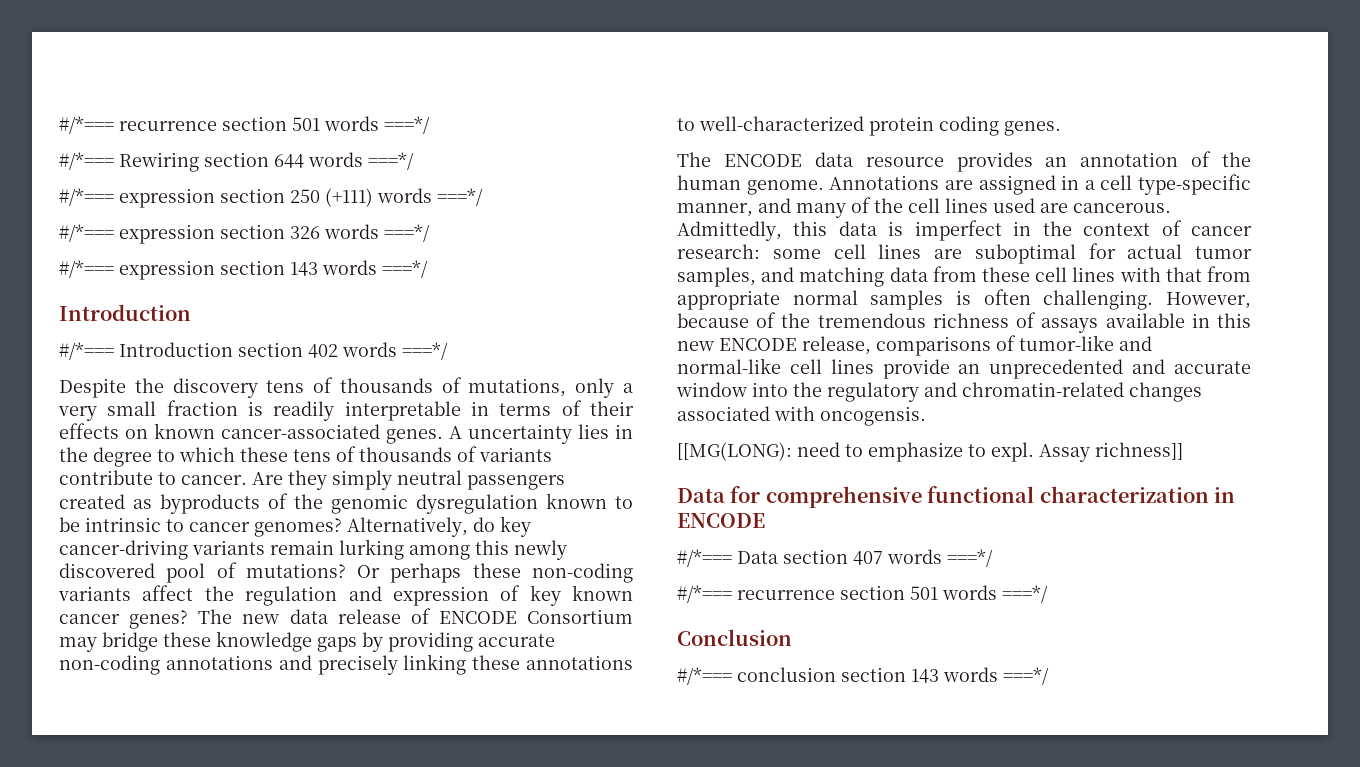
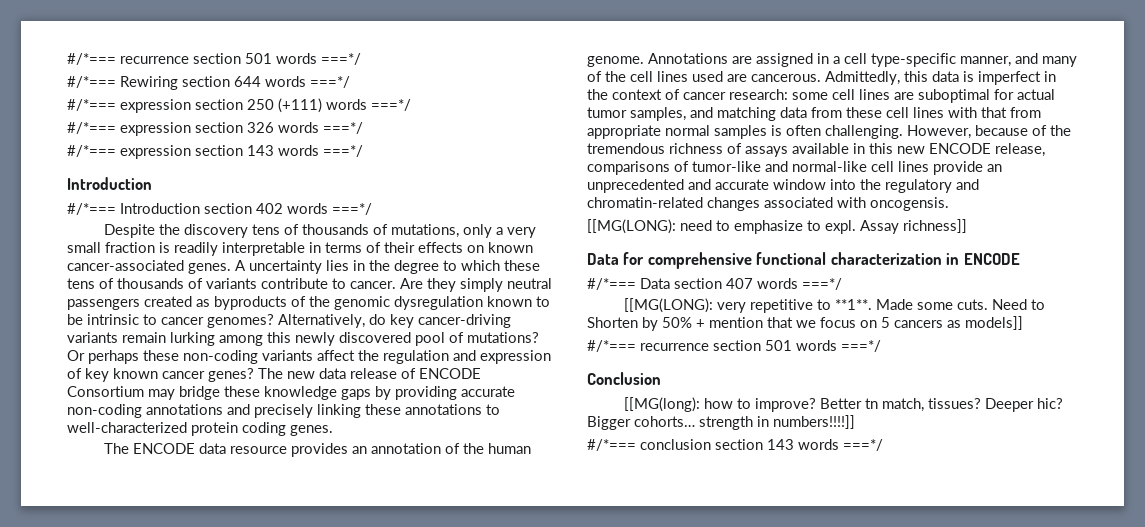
+ [[MG(LONG): very repetitive to **1**. Made some cuts. Need to Shorten by 50% + mention that we focus on 5 cancers as models]]
+ [[MG(long): how to improve? Better tn match, tissues? Deeper hic? Bigger cohorts… strength in numbers!!!!]]

